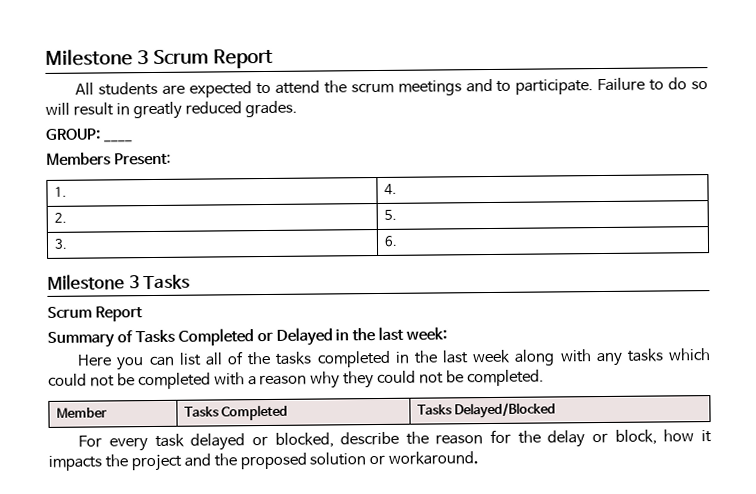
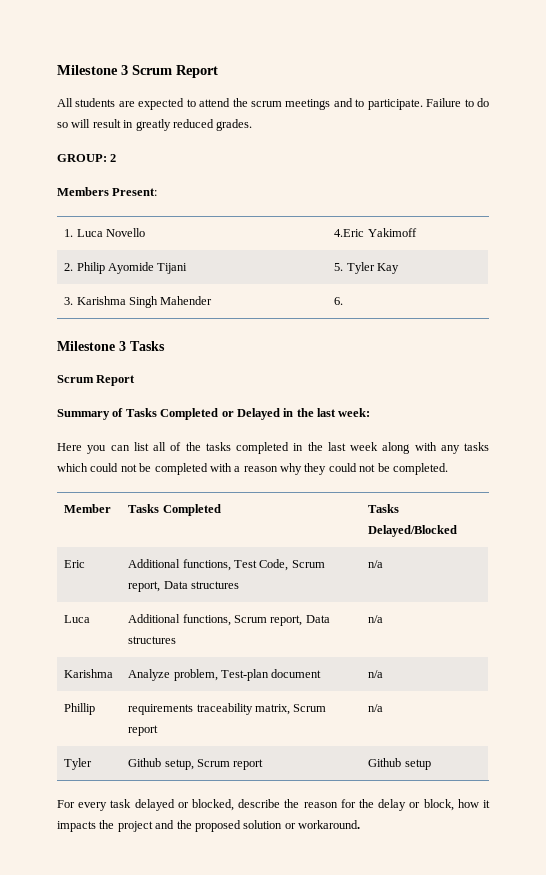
- GROUP: ____
+ GROUP: 2
- 1. | 4.
- 2. | 5.
+ 1. Luca Novello | 4.Eric Yakimoff
+ 2. Philip Ayomide Tijani | 5. Tyler Kay
- 3. | 6.
+ 3. Karishma Singh Mahender | 6.
+ Eric | Additional functions, Test Code, Scrum report, Data structures | n/a
+ Luca | Additional functions, Scrum report, Data structures | n/a
+ Karishma | Analyze problem, Test-plan document | n/a
+ Phillip | requirements traceability matrix, Scrum report | n/a
+ Tyler | Github setup, Scrum report | Github setup

